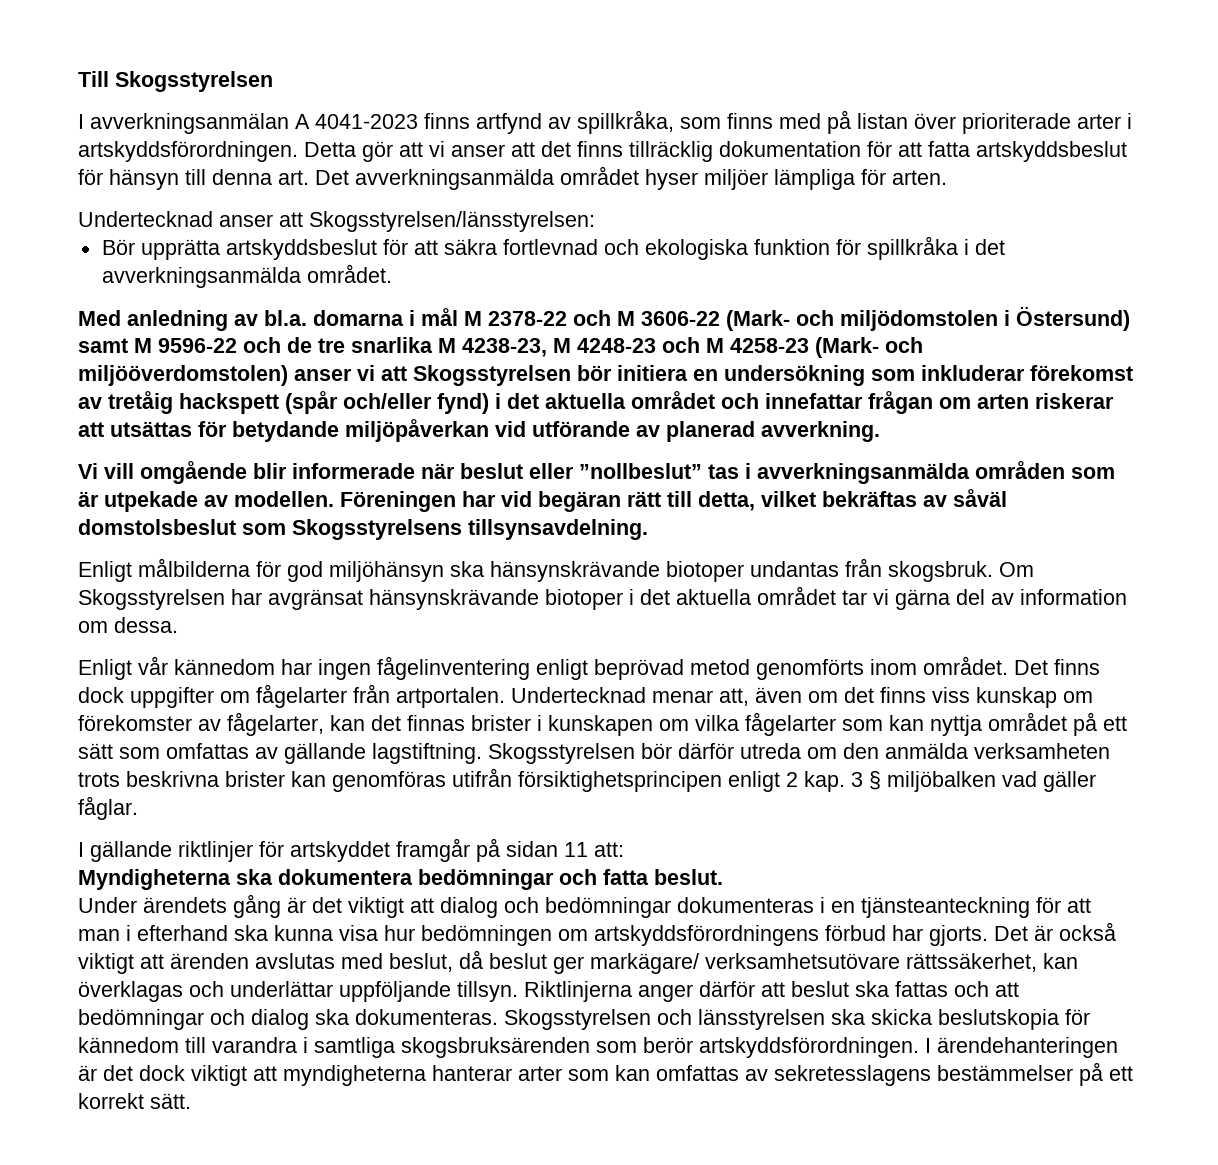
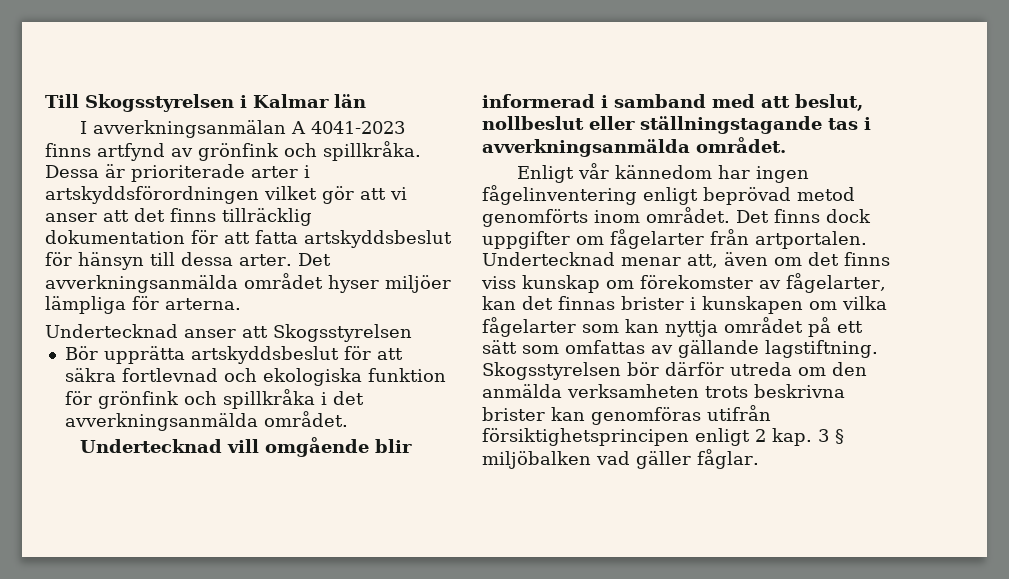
- Till Skogsstyrelsen
+ Till Skogsstyrelsen i Kalmar län
- I avverkningsanmälan A 4041-2023 finns artfynd av spillkråka, som finns med på listan över prioriterade arter i artskyddsförordningen. Detta gör att vi anser att det finns tillräcklig dokumentation för att fatta artskyddsbeslut för hänsyn till denna art. Det avverkningsanmälda området hyser miljöer lämpliga för arten.
+ I avverkningsanmälan A 4041-2023 finns artfynd av grönfink och spillkråka. Dessa är prioriterade arter i artskyddsförordningen vilket gör att vi anser att det finns tillräcklig dokumentation för att fatta artskyddsbeslut för hänsyn till dessa arter. Det avverkningsanmälda området hyser miljöer lämpliga för arterna.
- Undertecknad anser att Skogsstyrelsen/länsstyrelsen:
+ Undertecknad anser att Skogsstyrelsen
- Bör upprätta artskyddsbeslut för att säkra fortlevnad och ekologiska funktion för spillkråka i det avverkningsanmälda området.
+ Bör upprätta artskyddsbeslut för att säkra fortlevnad och ekologiska funktion för grönfink och spillkråka i det avverkningsanmälda området.
- Med anledning av bl.a. domarna i mål M 2378-22 och M 3606-22 (Mark- och miljödomstolen i Östersund) samt M 9596-22 och de tre snarlika M 4238-23, M 4248-23 och M 4258-23 (Mark- och miljööverdomstolen) anser vi att Skogsstyrelsen bör initiera en undersökning som inkluderar förekomst av tretåig hackspett (spår och/eller fynd) i det aktuella området och innefattar frågan om arten riskerar att utsättas för betydande miljöpåverkan vid utförande av planerad avverkning.
- Vi vill omgående blir informerade när beslut eller ”nollbeslut” tas i avverkningsanmälda områden som är utpekade av modellen. Föreningen har vid begäran rätt till detta, vilket bekräftas av såväl domstolsbeslut som Skogsstyrelsens tillsynsavdelning.
- Enligt målbilderna för god miljöhänsyn ska hänsynskrävande biotoper undantas från skogsbruk. Om Skogsstyrelsen har avgränsat hänsynskrävande biotoper i det aktuella området tar vi gärna del av information om dessa.
+ Undertecknad vill omgående blir informerad i samband med att beslut, nollbeslut eller ställningstagande tas i avverkningsanmälda området.
- I gällande riktlinjer för artskyddet framgår på sidan 11 att:
- Myndigheterna ska dokumentera bedömningar och fatta beslut.
- Under ärendets gång är det viktigt att dialog och bedömningar dokumenteras i en tjänsteanteckning för att man i efterhand ska kunna visa hur bedömningen om artskyddsförordningens förbud har gjorts. Det är också viktigt att ärenden avslutas med beslut, då beslut ger markägare/ verksamhetsutövare rättssäkerhet, kan överklagas och underlättar uppföljande tillsyn. Riktlinjerna anger därför att beslut ska fattas och att bedömningar och dialog ska dokumenteras. Skogsstyrelsen och länsstyrelsen ska skicka beslutskopia för kännedom till varandra i samtliga skogsbruksärenden som berör artskyddsförordningen. I ärendehanteringen är det dock viktigt att myndigheterna hanterar arter som kan omfattas av sekretesslagens bestämmelser på ett korrekt sätt.

